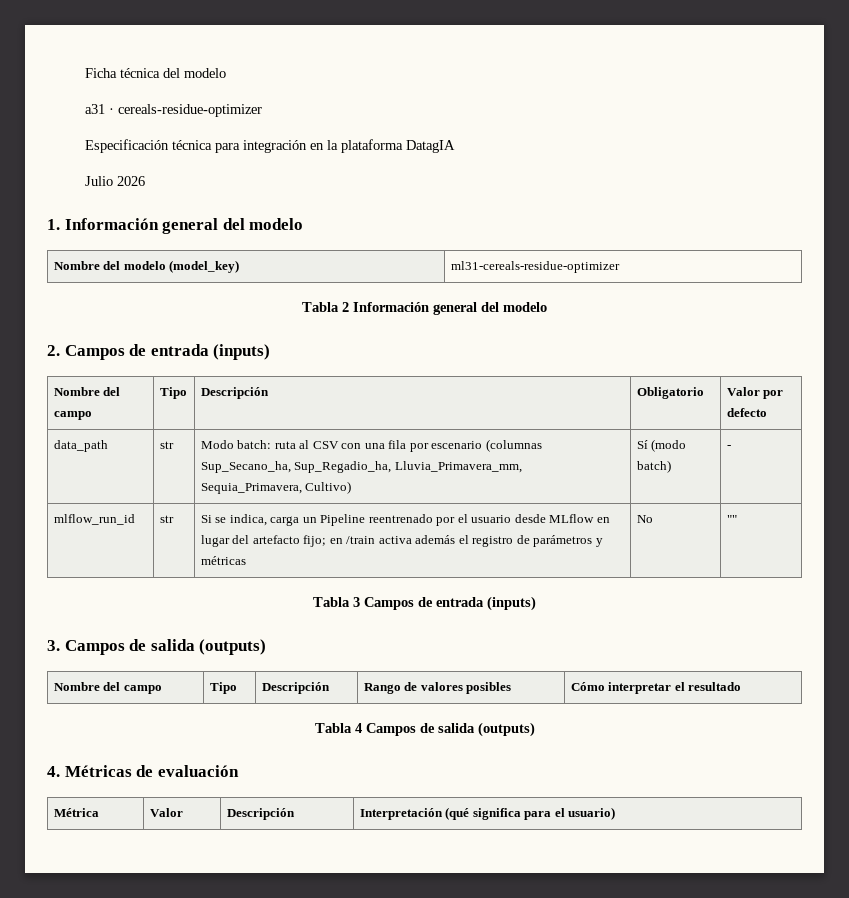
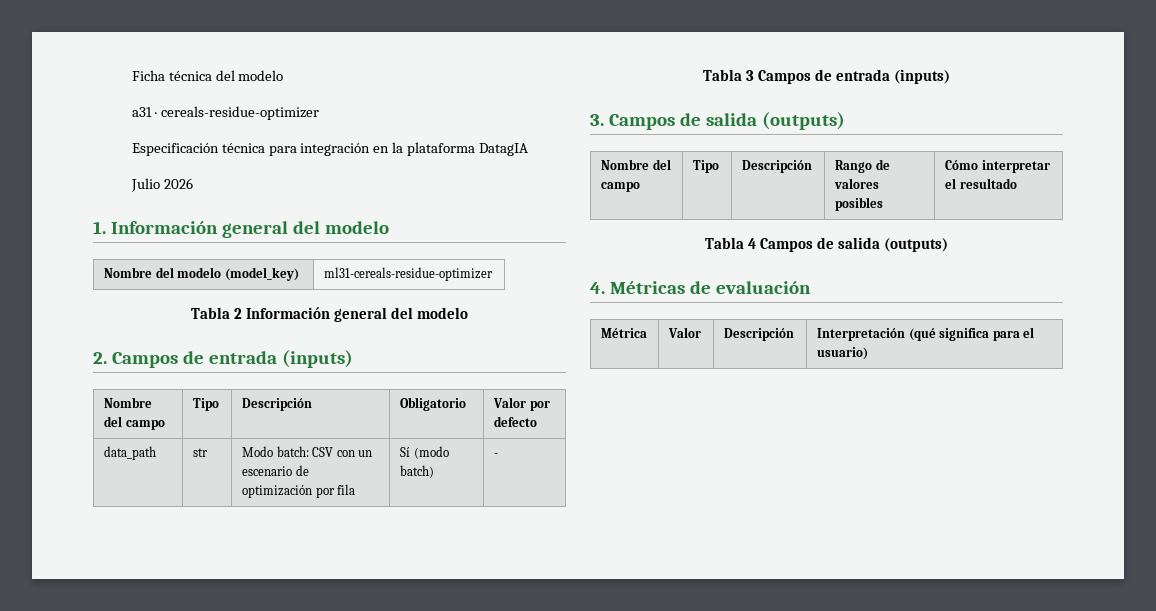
- data_path | str | Modo batch: ruta al CSV con una fila por escenario (columnas Sup_Secano_ha, Sup_Regadio_ha, Lluvia_Primavera_mm, Sequia_Primavera, Cultivo) | Sí (modo batch) | -
- mlflow_run_id | str | Si se indica, carga un Pipeline reentrenado por el usuario desde MLflow en lugar del artefacto fijo; en /train activa además el registro de parámetros y métricas | No | ""
+ data_path | str | Modo batch: CSV con un escenario de optimización por fila | Sí (modo batch) | -

